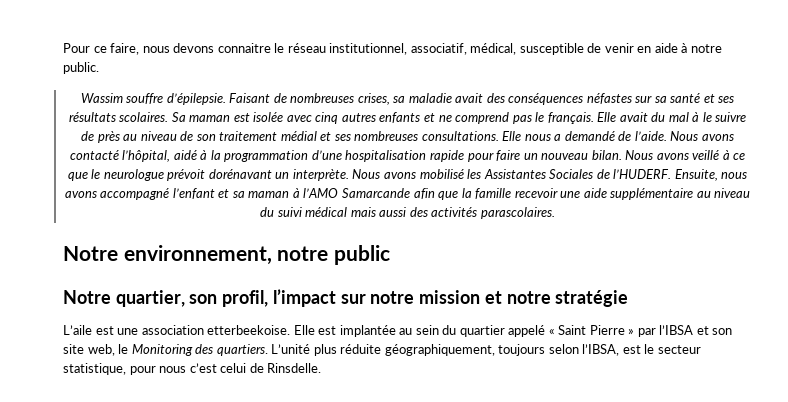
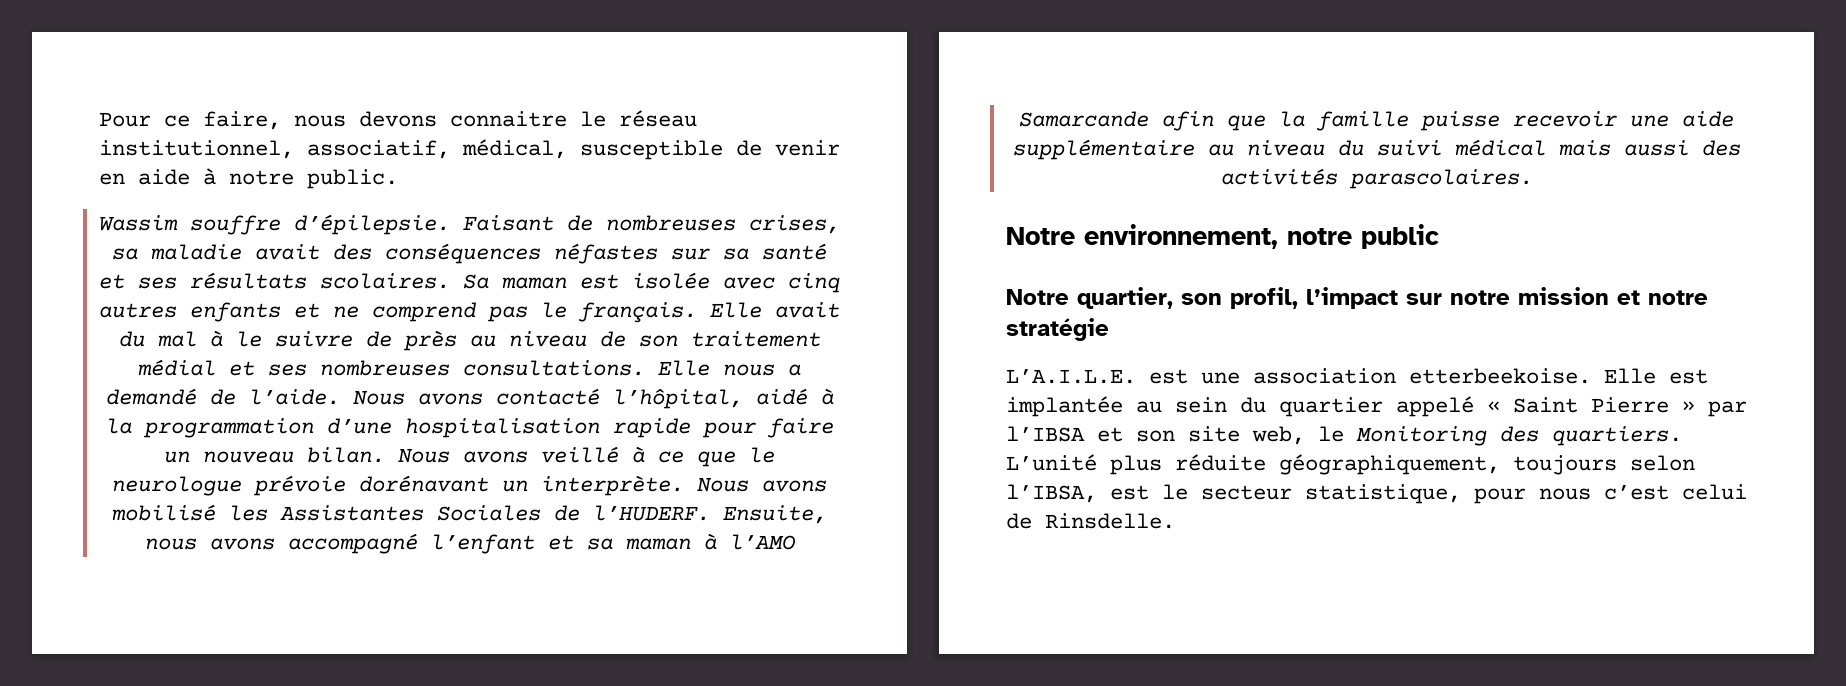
- Nous avons veillé à ce que le neurologue prévoit dorénavant un interprète.
+ Nous avons veillé à ce que le neurologue prévoie dorénavant un interprète.
- Ensuite, nous avons accompagné l’enfant et sa maman à l’AMO Samarcande afin que la famille recevoir une aide supplémentaire au niveau du suivi médical mais aussi des activités parascolaires.
+ Ensuite, nous avons accompagné l’enfant et sa maman à l’AMO Samarcande afin que la famille puisse recevoir une aide supplémentaire au niveau du suivi médical mais aussi des activités parascolaires.
- L’aile est une association etterbeekoise.
+ L’A.I.L.E. est une association etterbeekoise.

